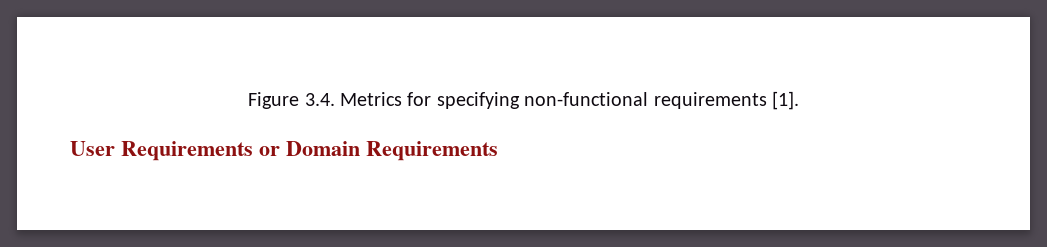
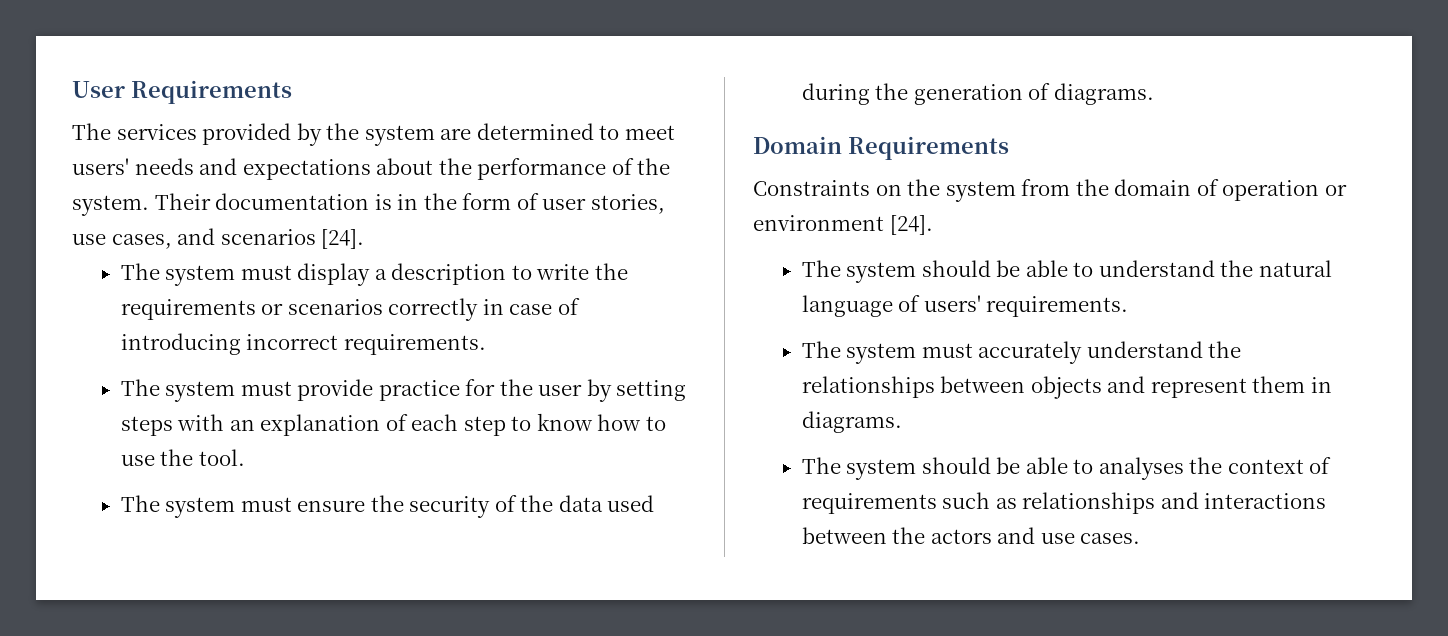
- Figure 3.4. Metrics for specifying non-functional requirements [1].
- User Requirements or Domain Requirements
+ User Requirements
+ The services provided by the system are determined to meet users' needs and expectations about the performance of the system. Their documentation is in the form of user stories, use cases, and scenarios [24].
+ The system must display a description to write the requirements or scenarios correctly in case of introducing incorrect requirements.
+ The system must provide practice for the user by setting steps with an explanation of each step to know how to use the tool.
+ The system must ensure the security of the data used during the generation of diagrams.
+ Domain Requirements
+ Constraints on the system from the domain of operation or environment [24].
+ The system should be able to understand the natural language of users' requirements.
+ The system must accurately understand the relationships between objects and represent them in diagrams.
+ The system should be able to analyses the context of requirements such as relationships and interactions between the actors and use cases.

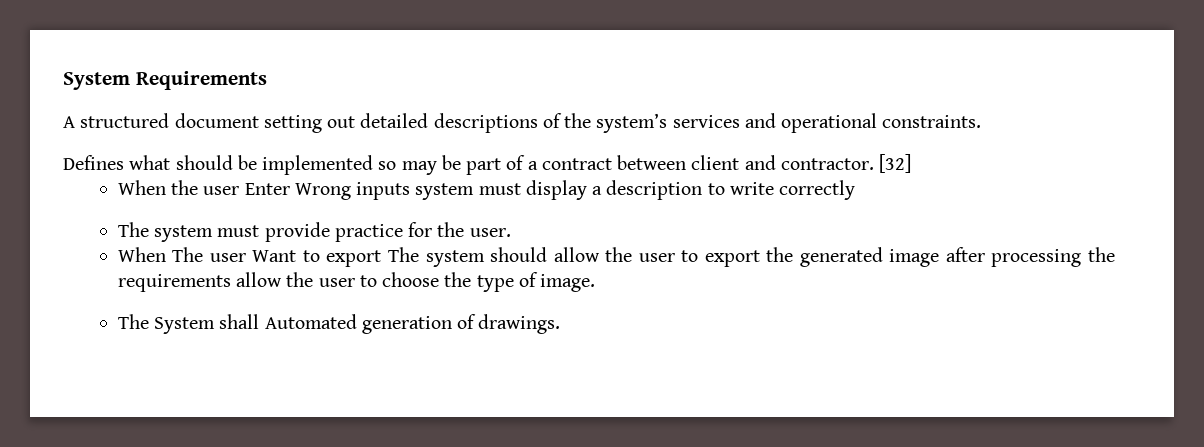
- User Requirements
- The services provided by the system are determined to meet users' needs and expectations about the performance of the system. Their documentation is in the form of user stories, use cases, and scenarios [24].
- The system must display a description to write the requirements or scenarios correctly in case of introducing incorrect requirements.
+ System Requirements
+ A structured document setting out detailed descriptions of the system’s services and operational constraints.
+ Defines what should be implemented so may be part of a contract between client and contractor. [32]
+ When the user Enter Wrong inputs system must display a description to write correctly
- The system must provide practice for the user by setting steps with an explanation of each step to know how to use the tool.
- The system must ensure the security of the data used during the generation of diagrams.
- Domain Requirements
- Constraints on the system from the domain of operation or environment [24].
- The system should be able to understand the natural language of users' requirements.
- The system must accurately understand the relationships between objects and represent them in diagrams.
- The system should be able to analyses the context of requirements such as relationships and interactions between the actors and use cases.
+ The system must provide practice for the user.
+ When The user Want to export The system should allow the user to export the generated image after processing the requirements allow the user to choose the type of image.
+ The System shall Automated generation of drawings.

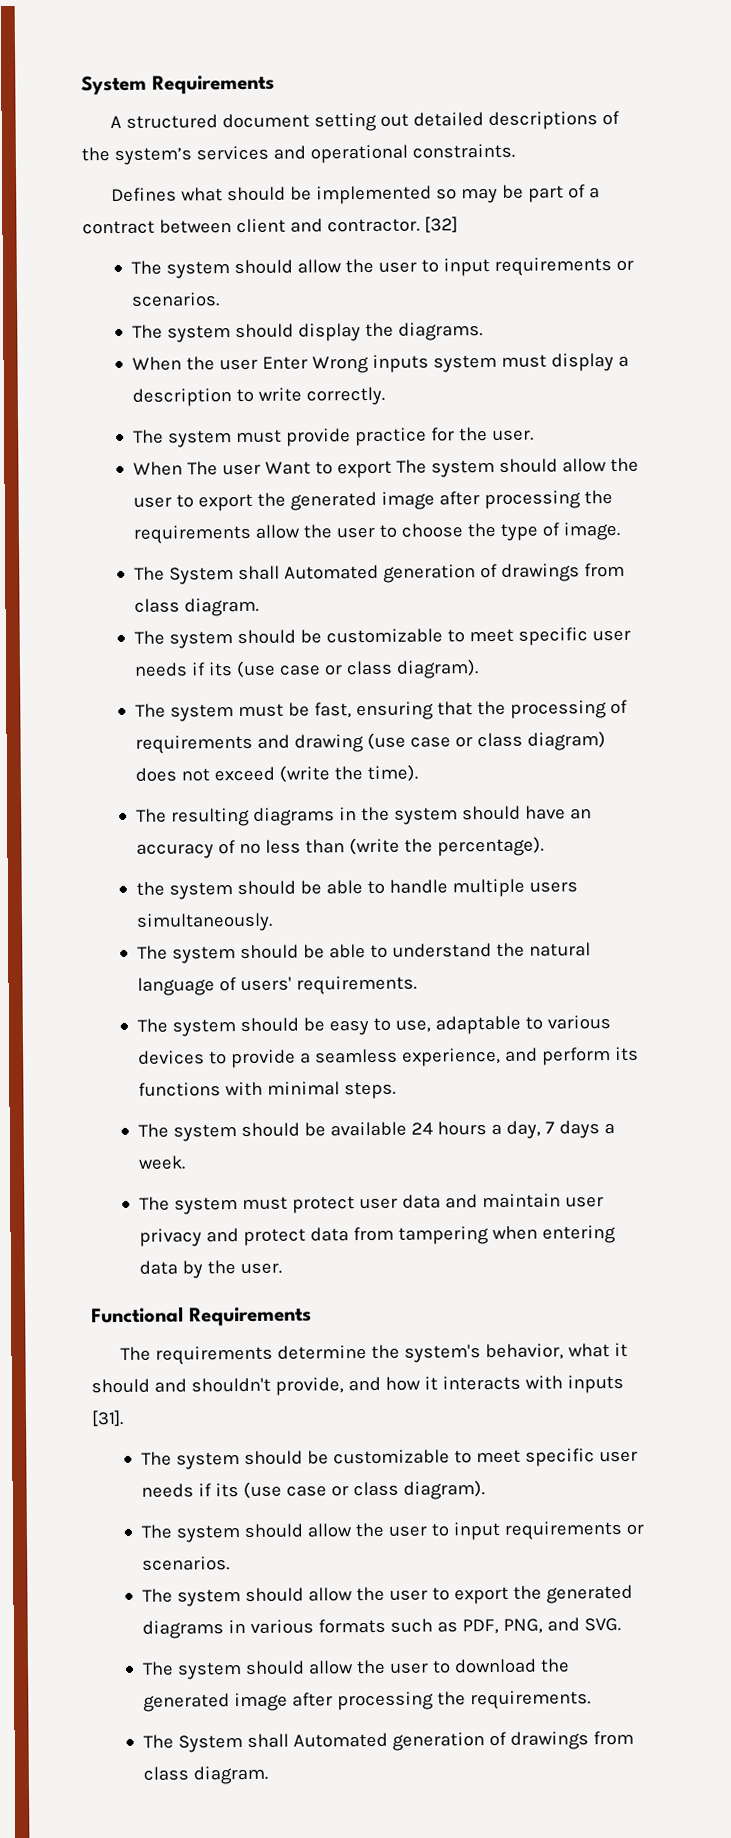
  [32]
+ The system should allow the user to input requirements or scenarios.
+ The system should display the diagrams.
- When the user Enter Wrong inputs system must display a description to write correctly
+ When the user Enter Wrong inputs system must display a description to write correctly.
  When The user Want to export The system should allow the user to export the generated image after processing the requirements allow the user to choose the type of image.
- The System shall Automated generation of drawings.
+ The System shall Automated generation of drawings from class diagram.
+ The system should be customizable to meet specific user needs if its (use case or class diagram).
+ The system must be fast, ensuring that the processing of requirements and drawing (use case or class diagram) does not exceed (write the time).
+ The resulting diagrams in the system should have an accuracy of no less than (write the percentage).
+ the system should be able to handle multiple users simultaneously.
+ The system should be able to understand the natural language of users' requirements.
+ The system should be easy to use, adaptable to various devices to provide a seamless experience, and perform its functions with minimal steps.
+ The system should be available 24 hours a day, 7 days a week.
+ The system must protect user data and maintain user privacy and protect data from tampering when entering data by the user.
+ Functional Requirements
+ The requirements determine the system's behavior, what it should and shouldn't provide, and how it interacts with inputs [31].
+ The system should be customizable to meet specific user needs if its (use case or class diagram).
+ The system should allow the user to input requirements or scenarios.
+ The system should allow the user to export the generated diagrams in various formats such as PDF, PNG, and SVG.
+ The system should allow the user to download the generated image after processing the requirements.
+ The System shall Automated generation of drawings from class diagram.

